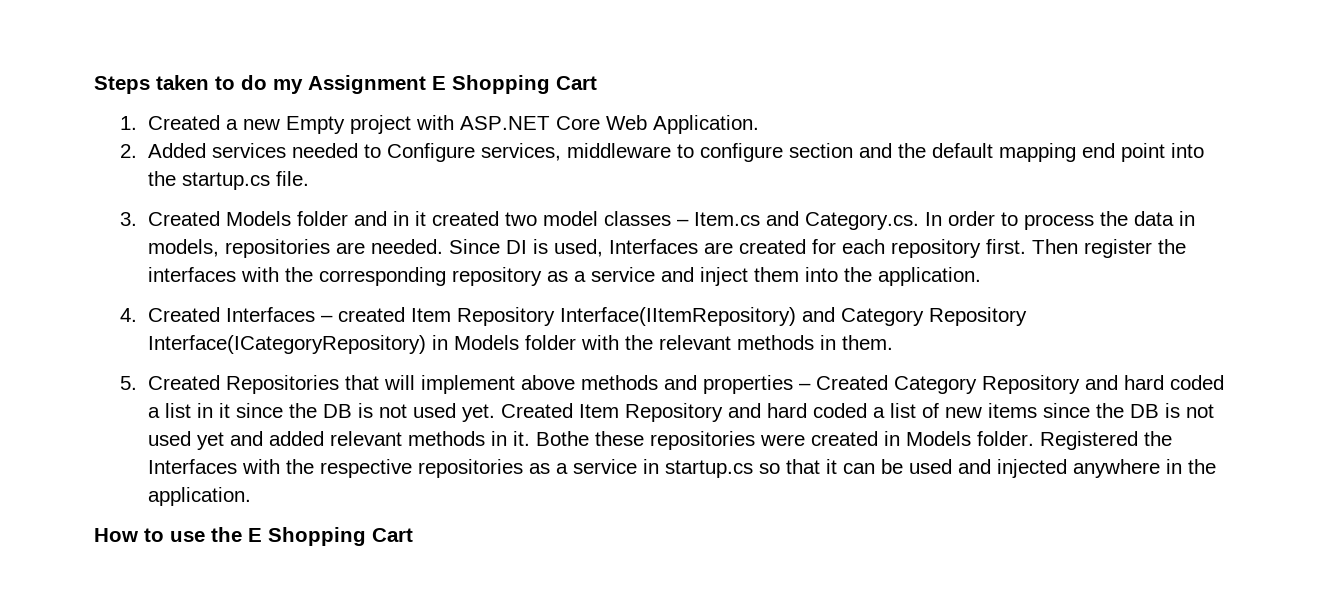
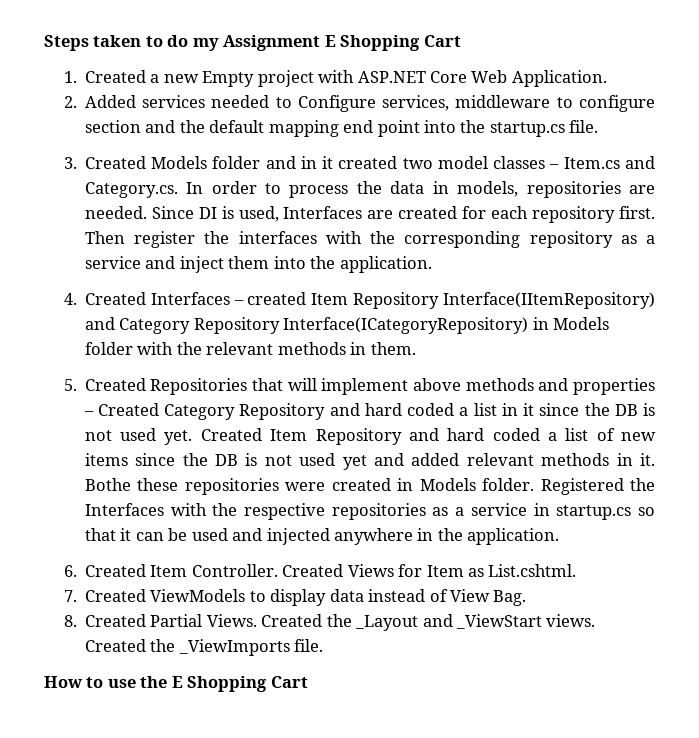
+ 6. Created Item Controller. Created Views for Item as List.cshtml.
+ 7. Created ViewModels to display data instead of View Bag.
+ 8. Created Partial Views. Created the _Layout and _ViewStart views. Created the _ViewImports file.

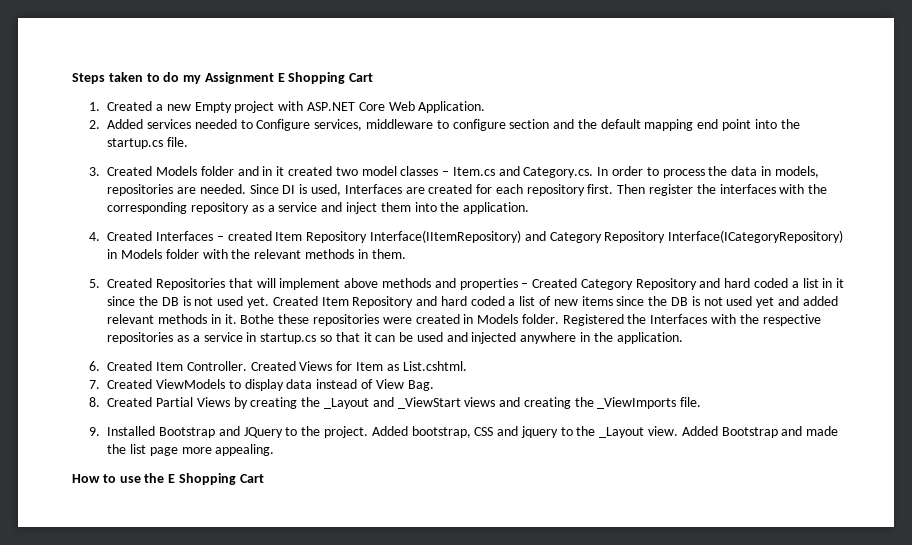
- 8. Created Partial Views. Created the _Layout and _ViewStart views. Created the _ViewImports file.
+ 8. Created Partial Views by creating the _Layout and _ViewStart views and creating the _ViewImports file.
+ 9. Installed Bootstrap and JQuery to the project. Added bootstrap, CSS and jquery to the _Layout view. Added Bootstrap and made the list page more appealing.

